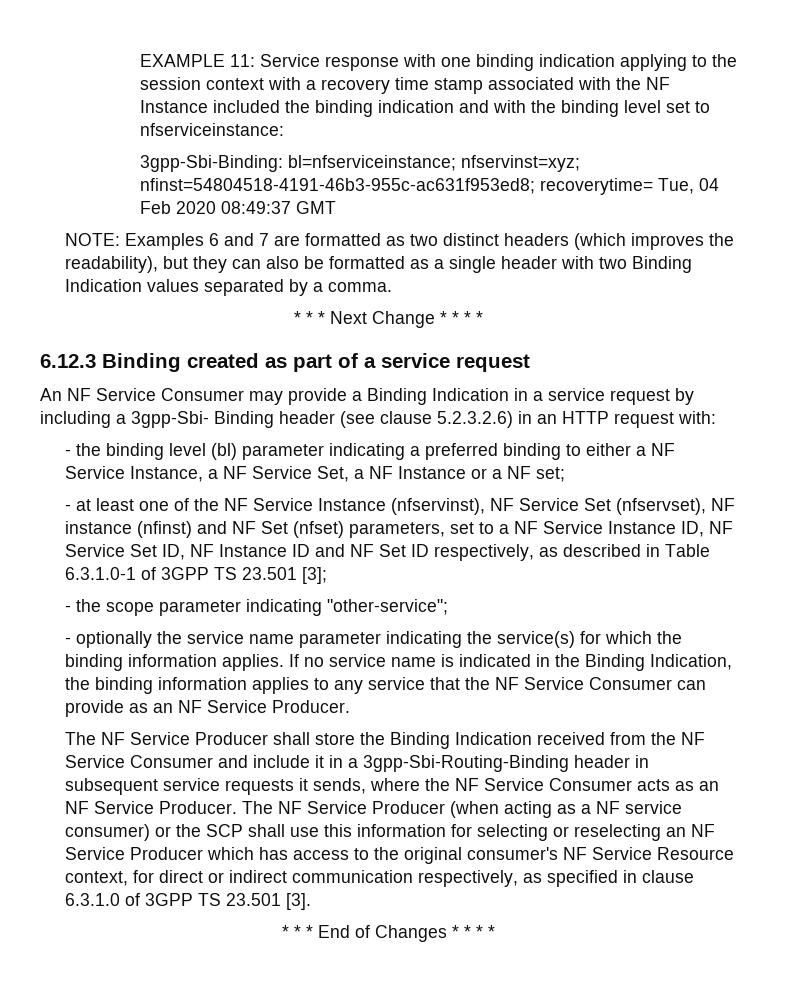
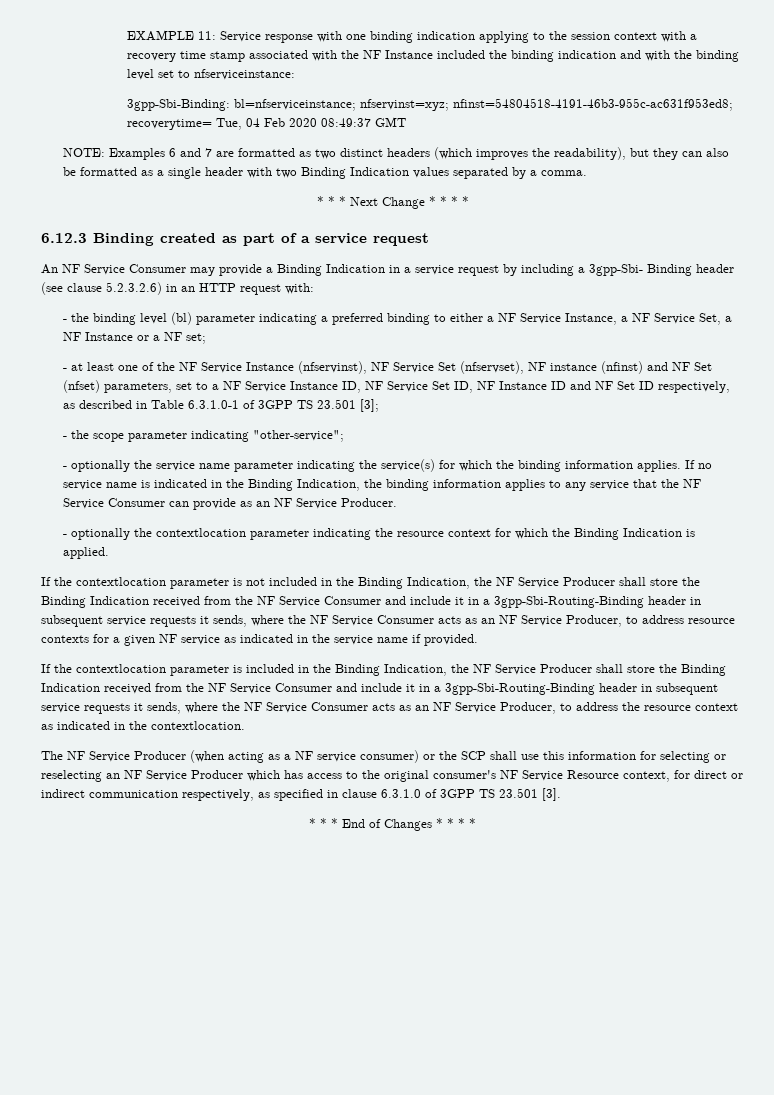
- The NF Service Producer shall store the Binding Indication received from the NF Service Consumer and include it in a 3gpp-Sbi-Routing-Binding header in subsequent service requests it sends, where the NF Service Consumer acts as an NF Service Producer. The NF Service Producer (when acting as a NF service consumer) or the SCP shall use this information for selecting or reselecting an NF Service Producer which has access to the original consumer's NF Service Resource context, for direct or indirect communication respectively, as specified in clause 6.3.1.0 of 3GPP TS 23.501 [3].
+ - optionally the contextlocation parameter indicating the resource context for which the Binding Indication is applied.
+ If the contextlocation parameter is not included in the Binding Indication, the NF Service Producer shall store the Binding Indication received from the NF Service Consumer and include it in a 3gpp-Sbi-Routing-Binding header in subsequent service requests it sends, where the NF Service Consumer acts as an NF Service Producer, to address resource contexts for a given NF service as indicated in the service name if provided.
+ If the contextlocation parameter is included in the Binding Indication, the NF Service Producer shall store the Binding Indication received from the NF Service Consumer and include it in a 3gpp-Sbi-Routing-Binding header in subsequent service requests it sends, where the NF Service Consumer acts as an NF Service Producer, to address the resource context as indicated in the contextlocation.
+ The NF Service Producer (when acting as a NF service consumer) or the SCP shall use this information for selecting or reselecting an NF Service Producer which has access to the original consumer's NF Service Resource context, for direct or indirect communication respectively, as specified in clause 6.3.1.0 of 3GPP TS 23.501 [3].

